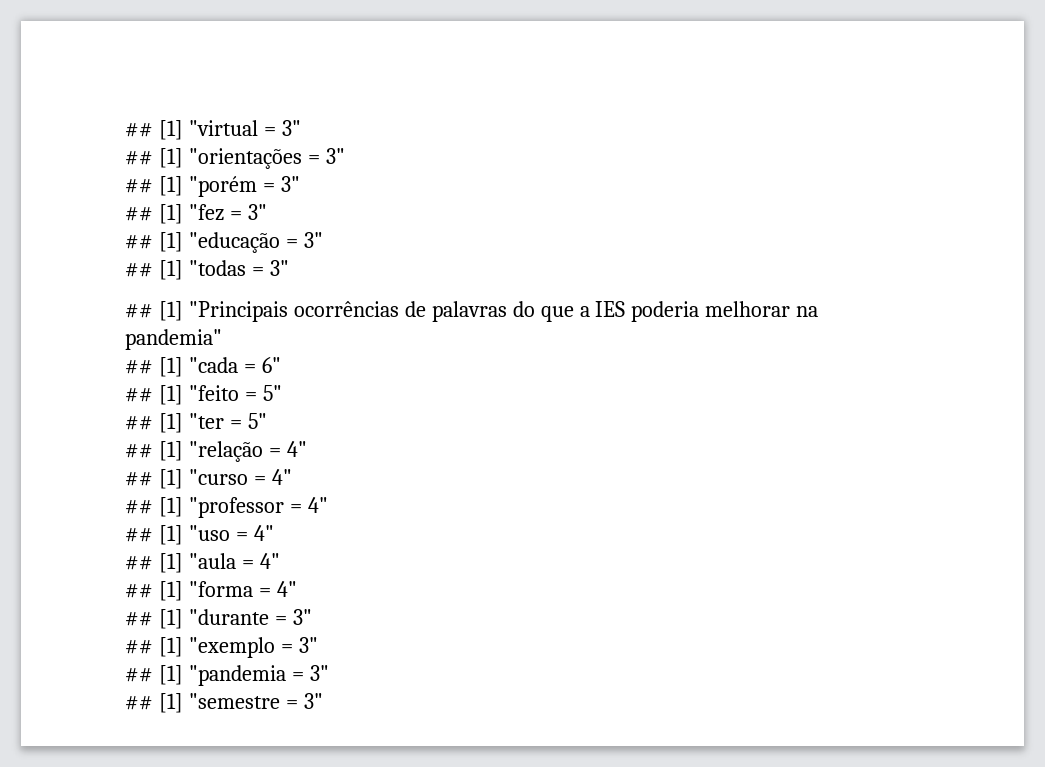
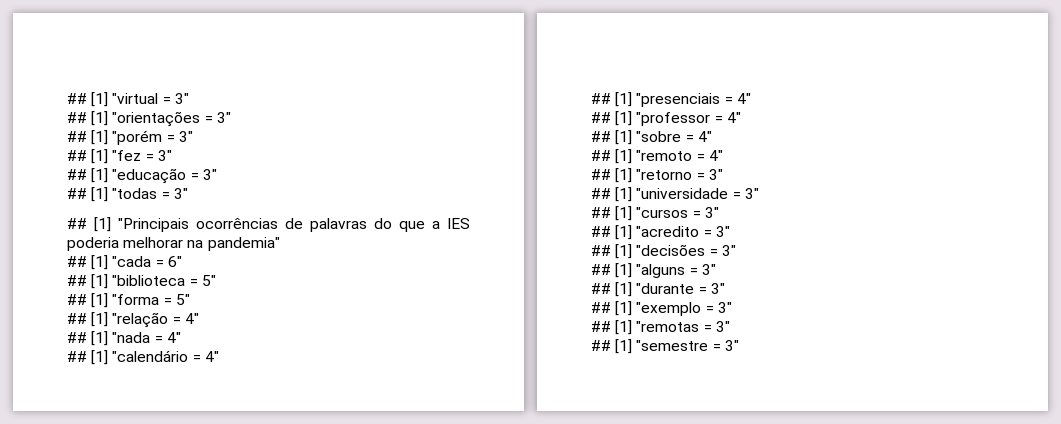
- ## [1] "feito = 5"
- ## [1] "ter = 5"
+ ## [1] "biblioteca = 5"
+ ## [1] "forma = 5"
- ## [1] "curso = 4"
+ ## [1] "nada = 4"
+ ## [1] "calendário = 4"
+ ## [1] "presenciais = 4"
- ## [1] "uso = 4"
- ## [1] "aula = 4"
- ## [1] "forma = 4"
+ ## [1] "sobre = 4"
+ ## [1] "remoto = 4"
+ ## [1] "retorno = 3"
+ ## [1] "universidade = 3"
+ ## [1] "cursos = 3"
+ ## [1] "acredito = 3"
+ ## [1] "decisões = 3"
+ ## [1] "alguns = 3"
- ## [1] "pandemia = 3"
+ ## [1] "remotas = 3"

